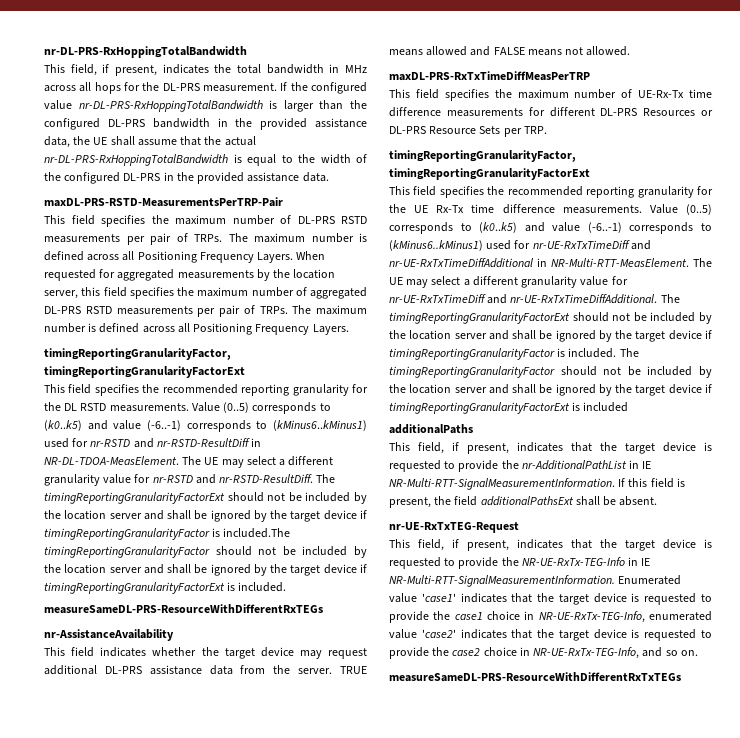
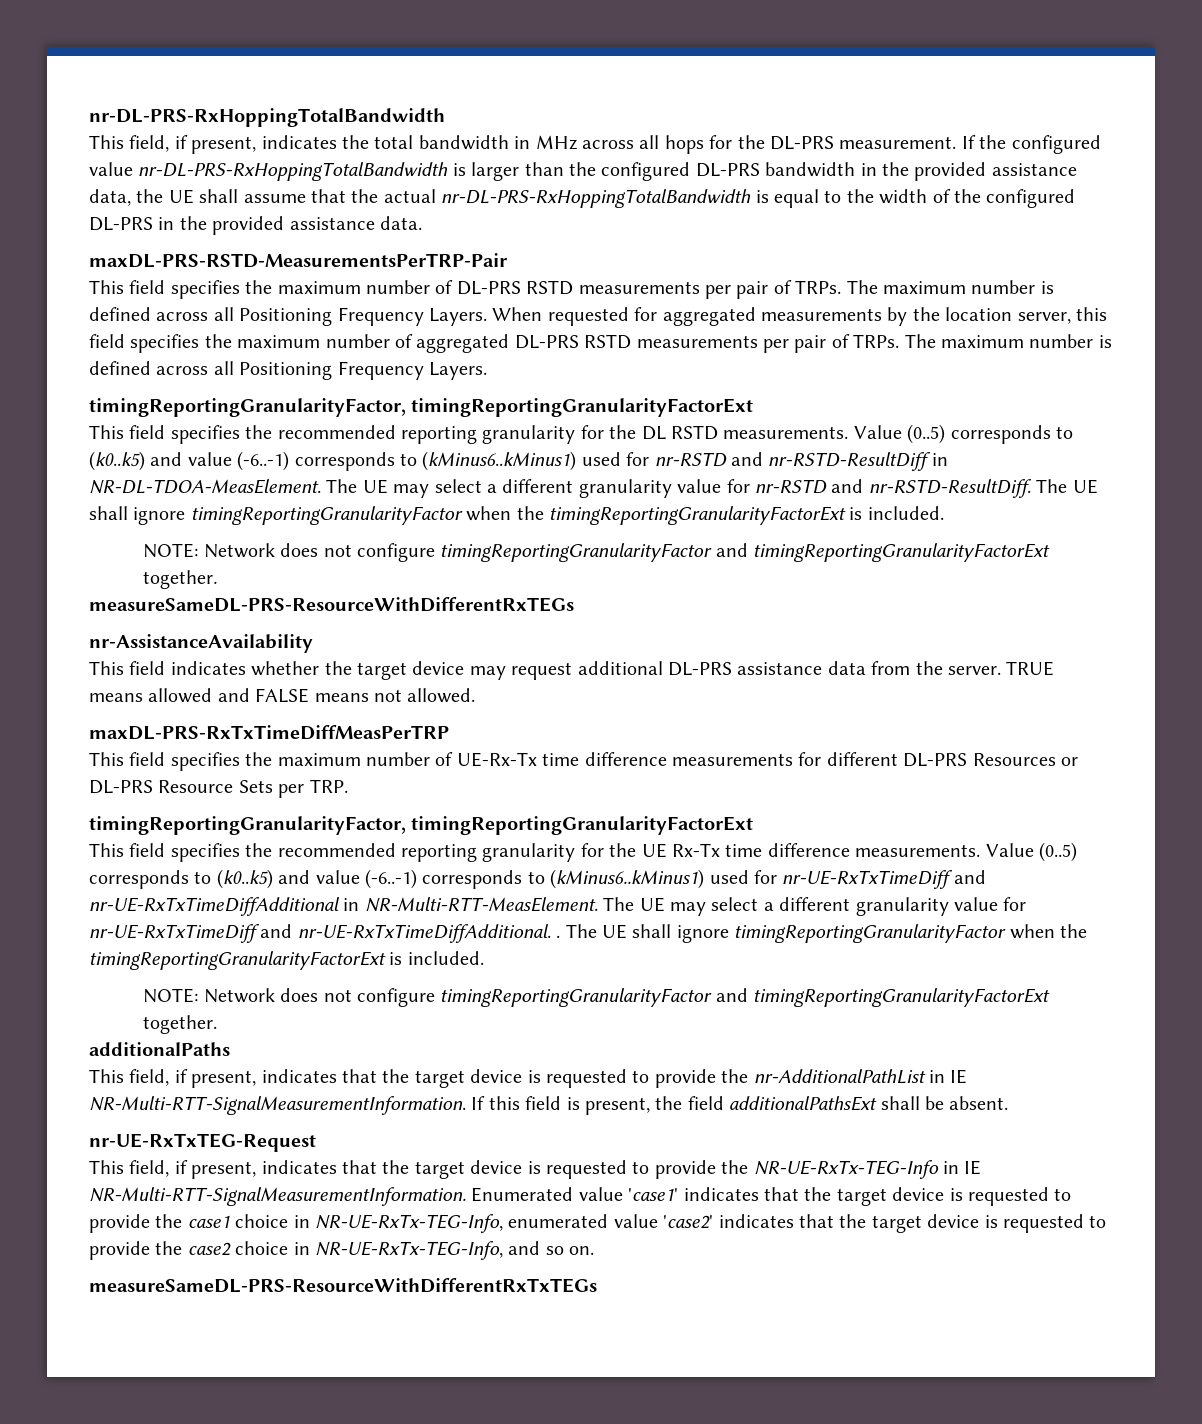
- The UE may select a different granularity value for nr-RSTD and nr-RSTD-ResultDiff. The timingReportingGranularityFactorExt should not be included by the location server and shall be ignored by the target device if timingReportingGranularityFactor is included.The timingReportingGranularityFactor should not be included by the location server and shall be ignored by the target device if timingReportingGranularityFactorExt is included.
+ The UE may select a different granularity value for nr-RSTD and nr-RSTD-ResultDiff. The UE shall ignore timingReportingGranularityFactor when the timingReportingGranularityFactorExt is included.
+ NOTE: Network does not configure timingReportingGranularityFactor and timingReportingGranularityFactorExt together.
- The UE may select a different granularity value for nr-UE-RxTxTimeDiff and nr-UE-RxTxTimeDiffAdditional. The timingReportingGranularityFactorExt should not be included by the location server and shall be ignored by the target device if timingReportingGranularityFactor is included. The timingReportingGranularityFactor should not be included by the location server and shall be ignored by the target device if timingReportingGranularityFactorExt is included
+ The UE may select a different granularity value for nr-UE-RxTxTimeDiff and nr-UE-RxTxTimeDiffAdditional. . The UE shall ignore timingReportingGranularityFactor when the timingReportingGranularityFactorExt is included.
+ NOTE: Network does not configure timingReportingGranularityFactor and timingReportingGranularityFactorExt together.

